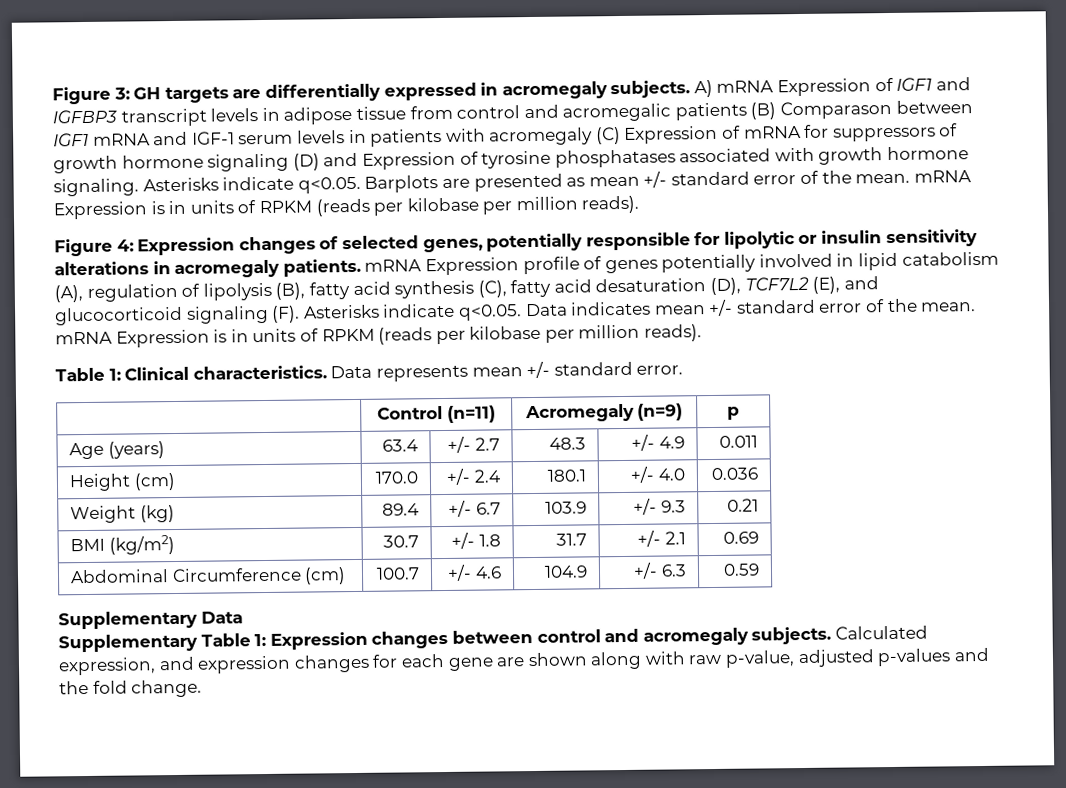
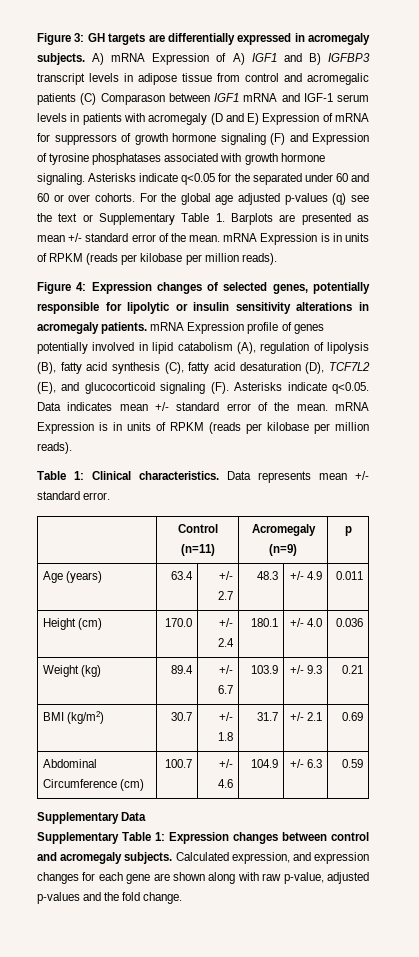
- A) mRNA Expression of IGF1 and IGFBP3 transcript levels in adipose tissue from control and acromegalic patients (B) Comparason between IGF1 mRNA and IGF-1 serum levels in patients with acromegaly (C) Expression of mRNA for suppressors of growth hormone signaling (D) and Expression of tyrosine phosphatases associated with growth hormone signaling.
+ A) mRNA Expression of A) IGF1 and B) IGFBP3 transcript levels in adipose tissue from control and acromegalic patients (C) Comparason between IGF1 mRNA and IGF-1 serum levels in patients with acromegaly (D and E) Expression of mRNA for suppressors of growth hormone signaling (F) and Expression of tyrosine phosphatases associated with growth hormone signaling.
- Asterisks indicate q<0.05. Barplots are presented as mean +/- standard error of the mean. mRNA Expression is in units of RPKM (reads per kilobase per million reads).
+ Asterisks indicate q<0.05 for the separated under 60 and 60 or over cohorts. For the global age adjusted p-values (q) see the text or Supplementary Table 1. Barplots are presented as mean +/- standard error of the mean. mRNA Expression is in units of RPKM (reads per kilobase per million reads).

